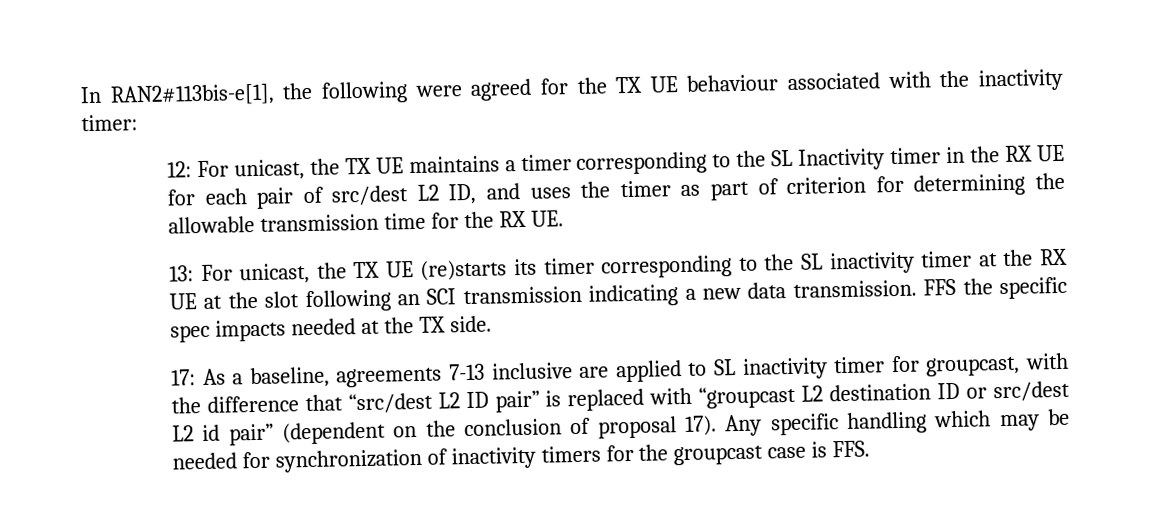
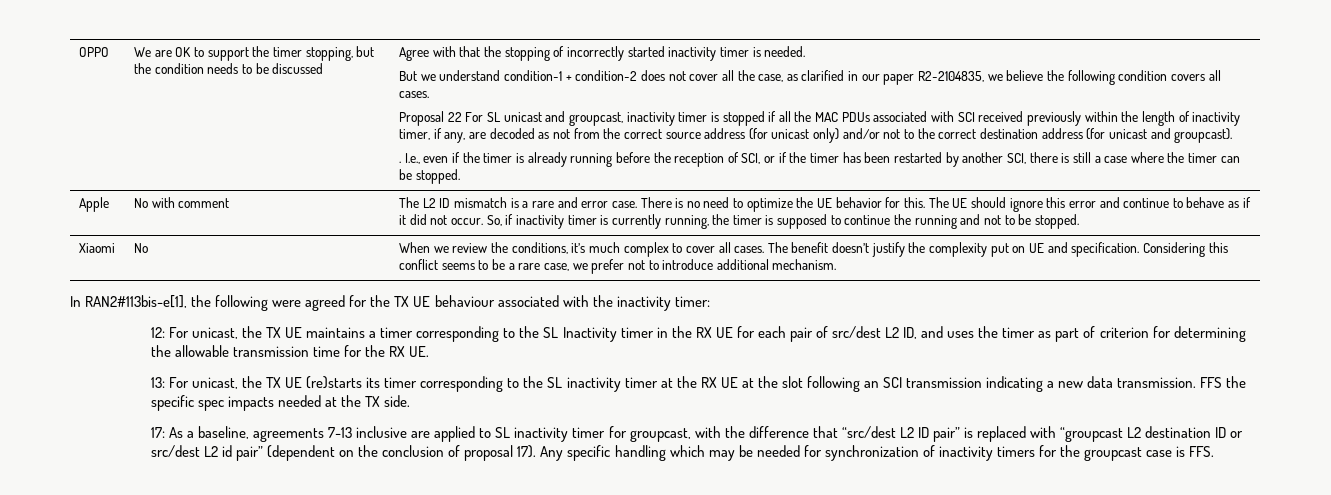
+ OPPO | We are OK to support the timer stopping, but the condition needs to be discussed | Agree with that the stopping of incorrectly started inactivity timer is needed.
+ But we understand condition-1 + condition-2 does not cover all the case, as clarified in our paper R2-2104835, we believe the following condition covers all cases.
+ Proposal 22 For SL unicast and groupcast, inactivity timer is stopped if all the MAC PDUs associated with SCI received previously within the length of inactivity timer, if any, are decoded as not from the correct source address (for unicast only) and/or not to the correct destination address (for unicast and groupcast).
+ . I.e., even if the timer is already running before the reception of SCI, or if the timer has been restarted by another SCI, there is still a case where the timer can be stopped.
+ Apple | No with comment | The L2 ID mismatch is a rare and error case. There is no need to optimize the UE behavior for this. The UE should ignore this error and continue to behave as if it did not occur. So, if inactivity timer is currently running, the timer is supposed to continue the running and not to be stopped.
+ Xiaomi | No | When we review the conditions, it’s much complex to cover all cases. The benefit doesn’t justify the complexity put on UE and specification. Considering this conflict seems to be a rare case, we prefer not to introduce additional mechanism.

